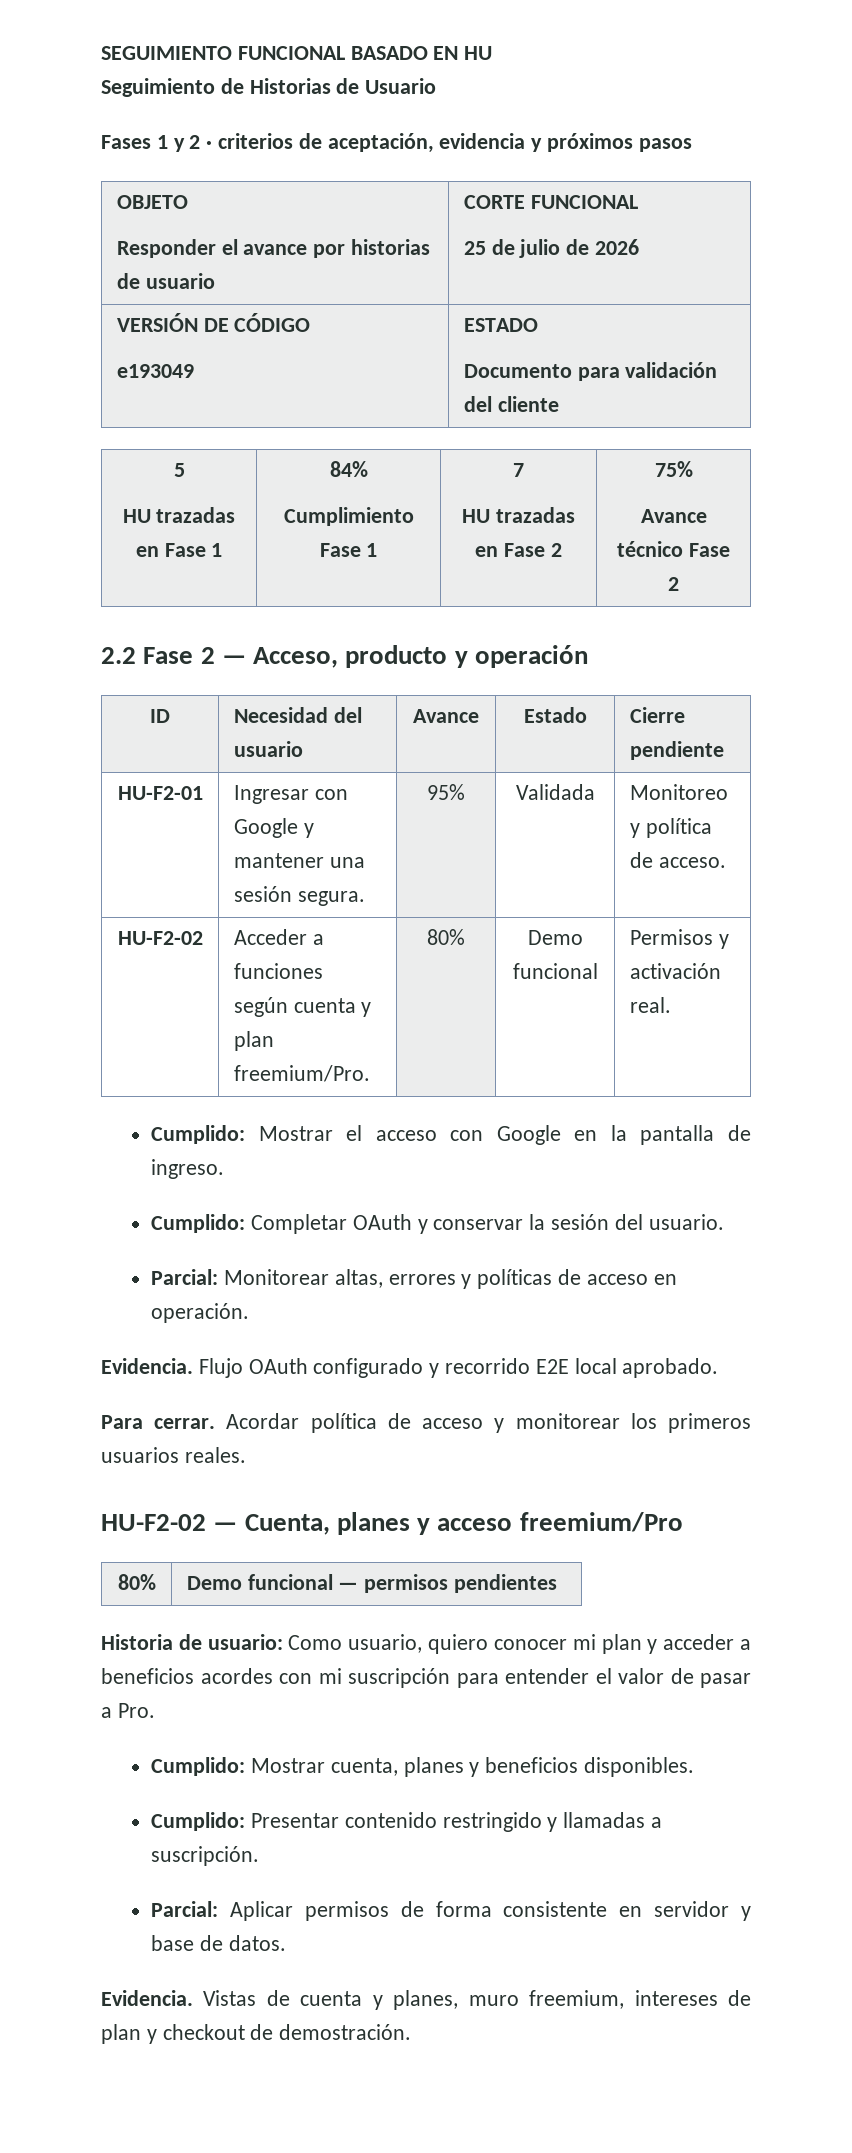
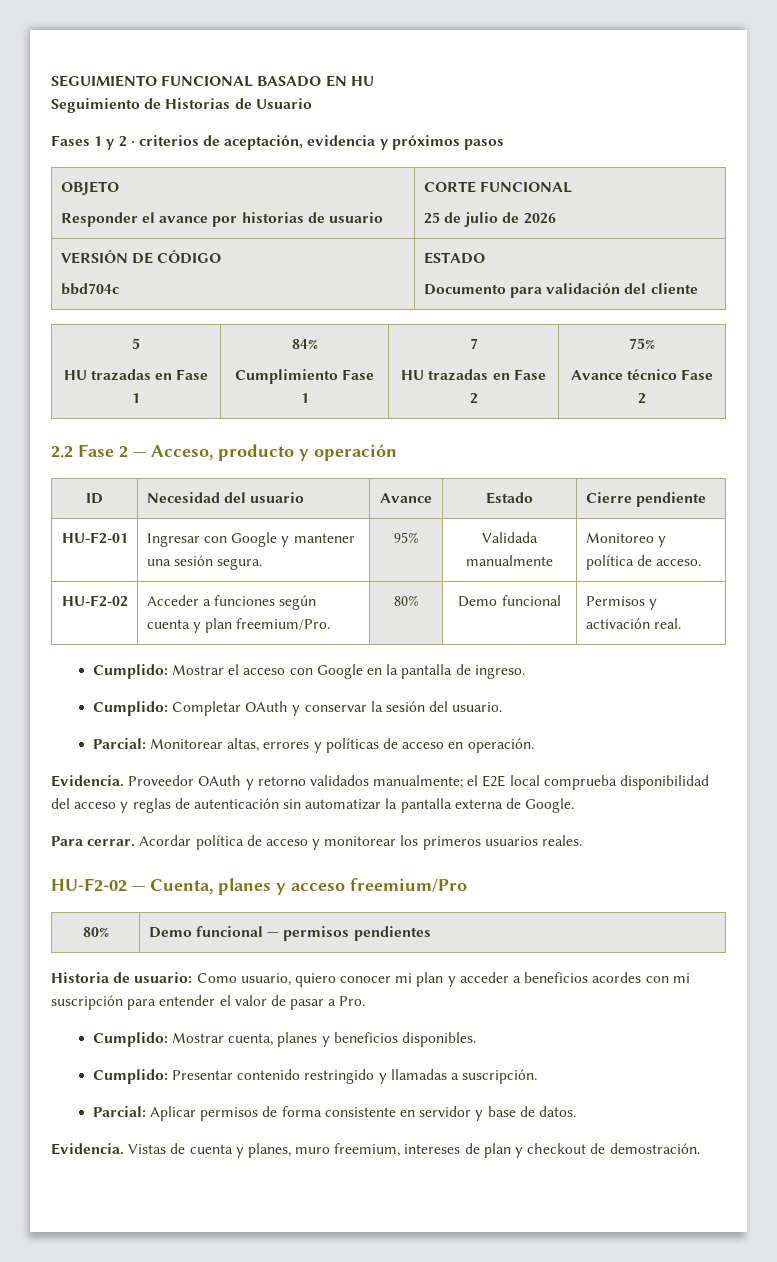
  VERSIÓN DE CÓDIGO
- e193049 | ESTADO
+ bbd704c | ESTADO
- HU-F2-01 | Ingresar con Google y mantener una sesión segura. | 95% | Validada | Monitoreo y política de acceso.
+ HU-F2-01 | Ingresar con Google y mantener una sesión segura. | 95% | Validada manualmente | Monitoreo y política de acceso.
- Flujo OAuth configurado y recorrido E2E local aprobado.
+ Proveedor OAuth y retorno validados manualmente; el E2E local comprueba disponibilidad del acceso y reglas de autenticación sin automatizar la pantalla externa de Google.

